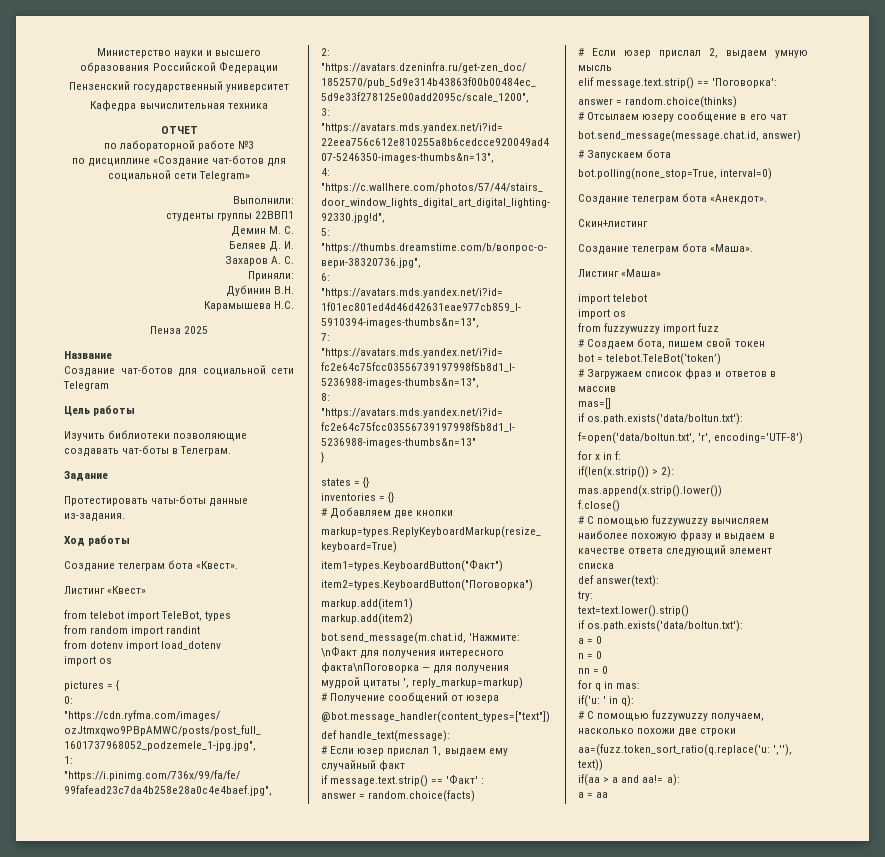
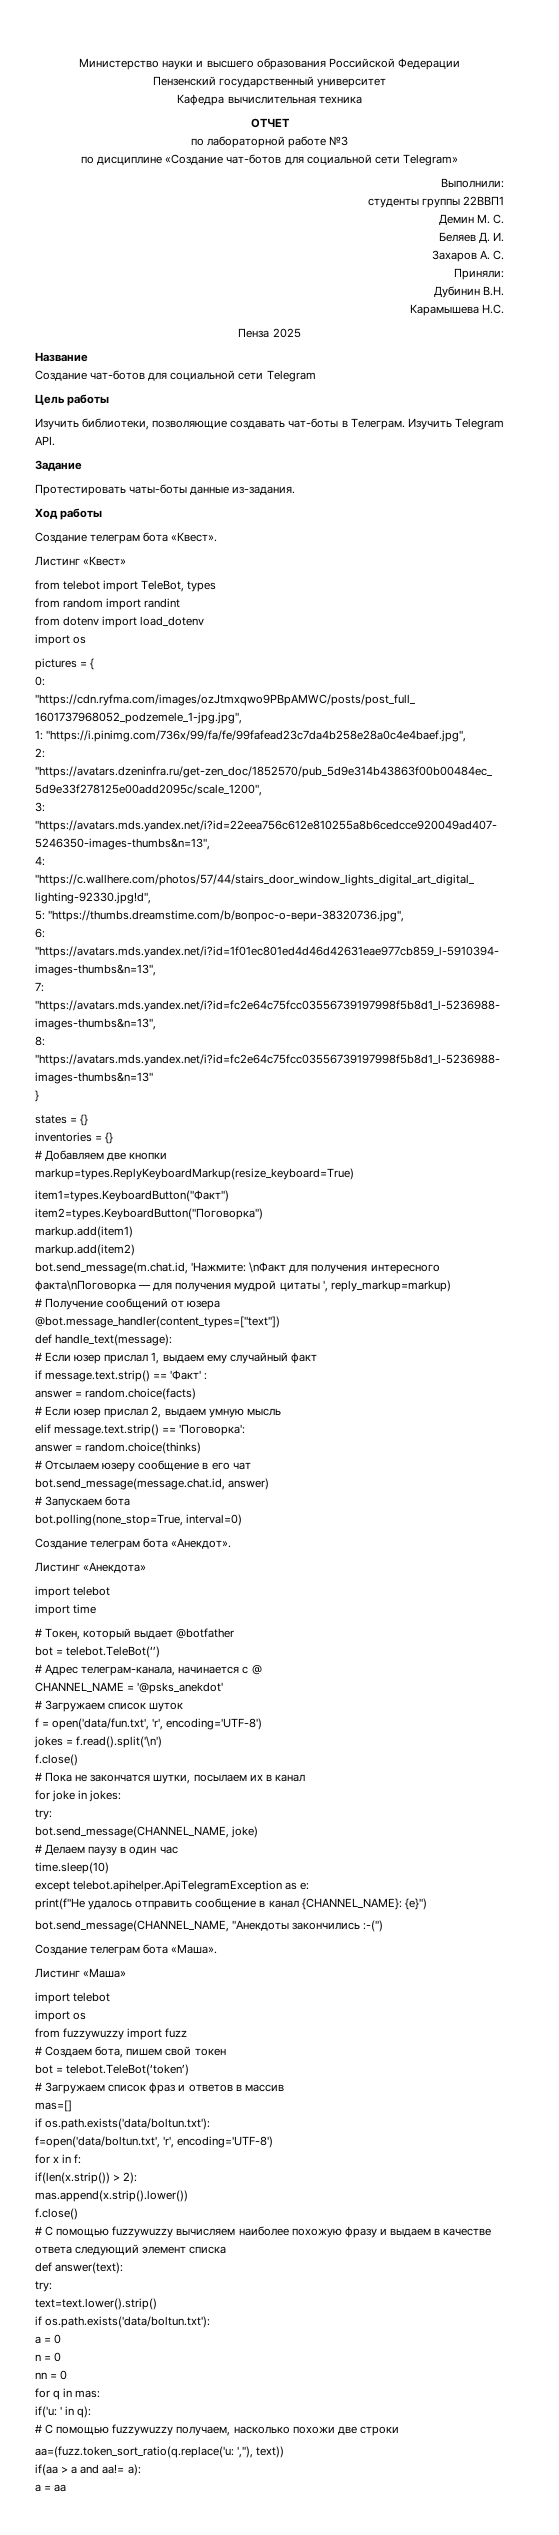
- Изучить библиотеки позволяющие создавать чат-боты в Телеграм.
+ Изучить библиотеки, позволяющие создавать чат-боты в Телеграм. Изучить Telegram API.
- Скин+листинг
+ Листинг «Анекдота»
+ import telebot
+ import time
+ # Токен, который выдает @botfather
+ bot = telebot.TeleBot(‘’)
+ # Адрес телеграм-канала, начинается с @
+ CHANNEL_NAME = '@psks_anekdot'
+ # Загружаем список шуток
+ f = open('data/fun.txt', 'r', encoding='UTF-8')
+ jokes = f.read().split('\n')
+ f.close()
+ # Пока не закончатся шутки, посылаем их в канал
+ for joke in jokes:
+ try:
+ bot.send_message(CHANNEL_NAME, joke)
+ # Делаем паузу в один час
+ time.sleep(10)
+ except telebot.apihelper.ApiTelegramException as e:
+ print(f"Не удалось отправить сообщение в канал {CHANNEL_NAME}: {e}")
+ bot.send_message(CHANNEL_NAME, "Анекдоты закончились :-(")

